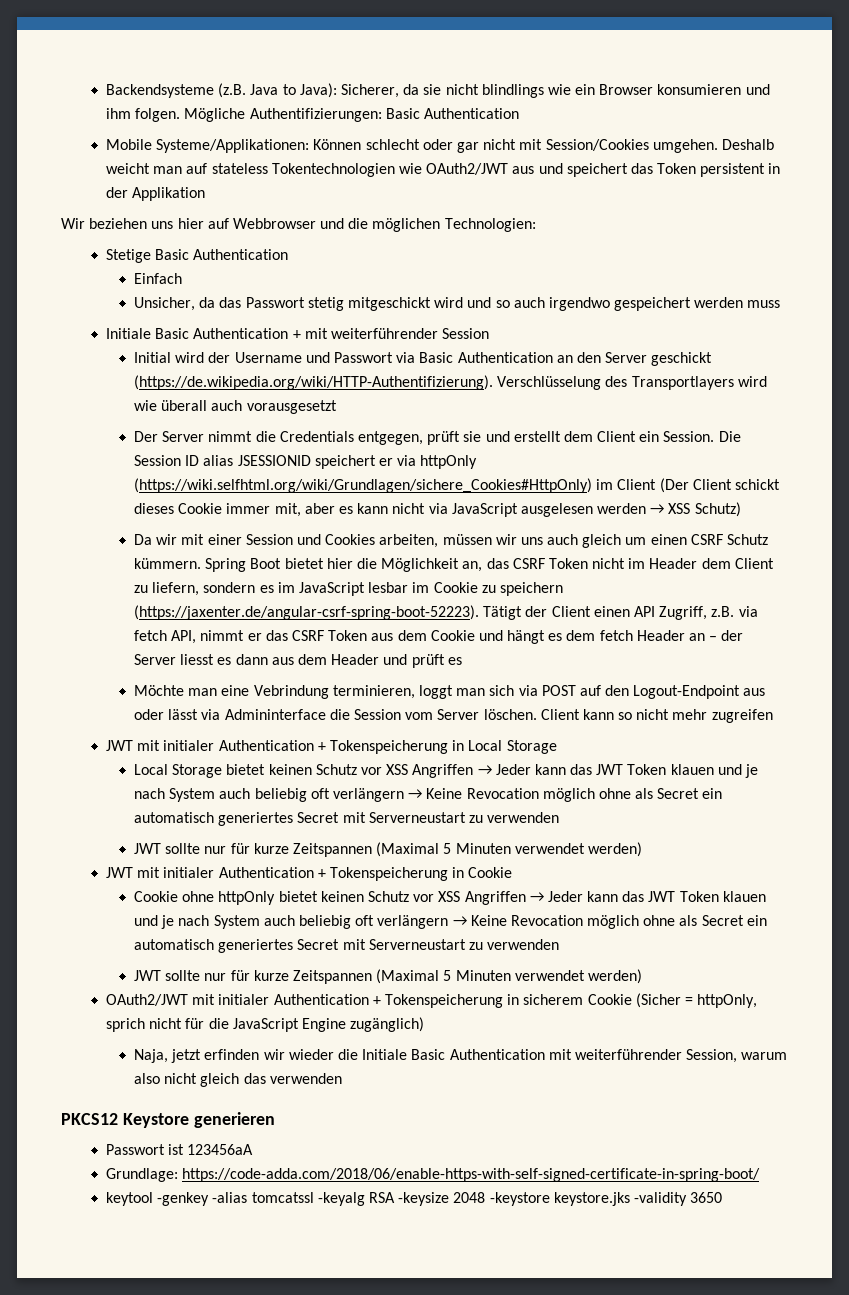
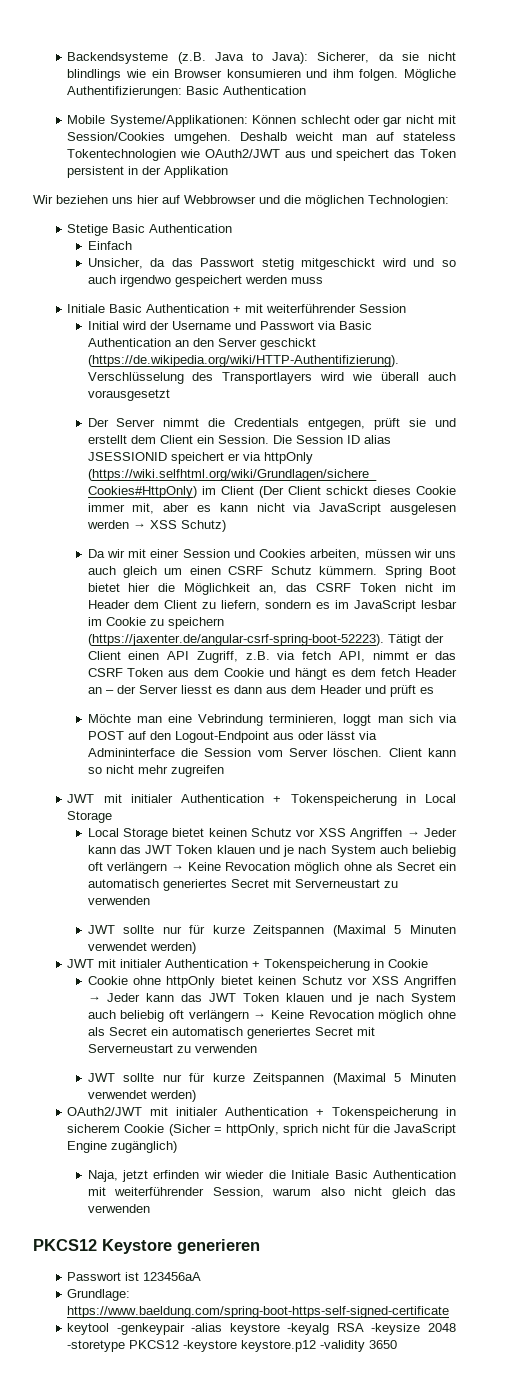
- Grundlage: https://code-adda.com/2018/06/enable-https-with-self-signed-certificate-in-spring-boot/
+ Grundlage: https://www.baeldung.com/spring-boot-https-self-signed-certificate
- keytool -genkey -alias tomcatssl -keyalg RSA -keysize 2048 -keystore keystore.jks -validity 3650
+ keytool -genkeypair -alias keystore -keyalg RSA -keysize 2048 -storetype PKCS12 -keystore keystore.p12 -validity 3650

